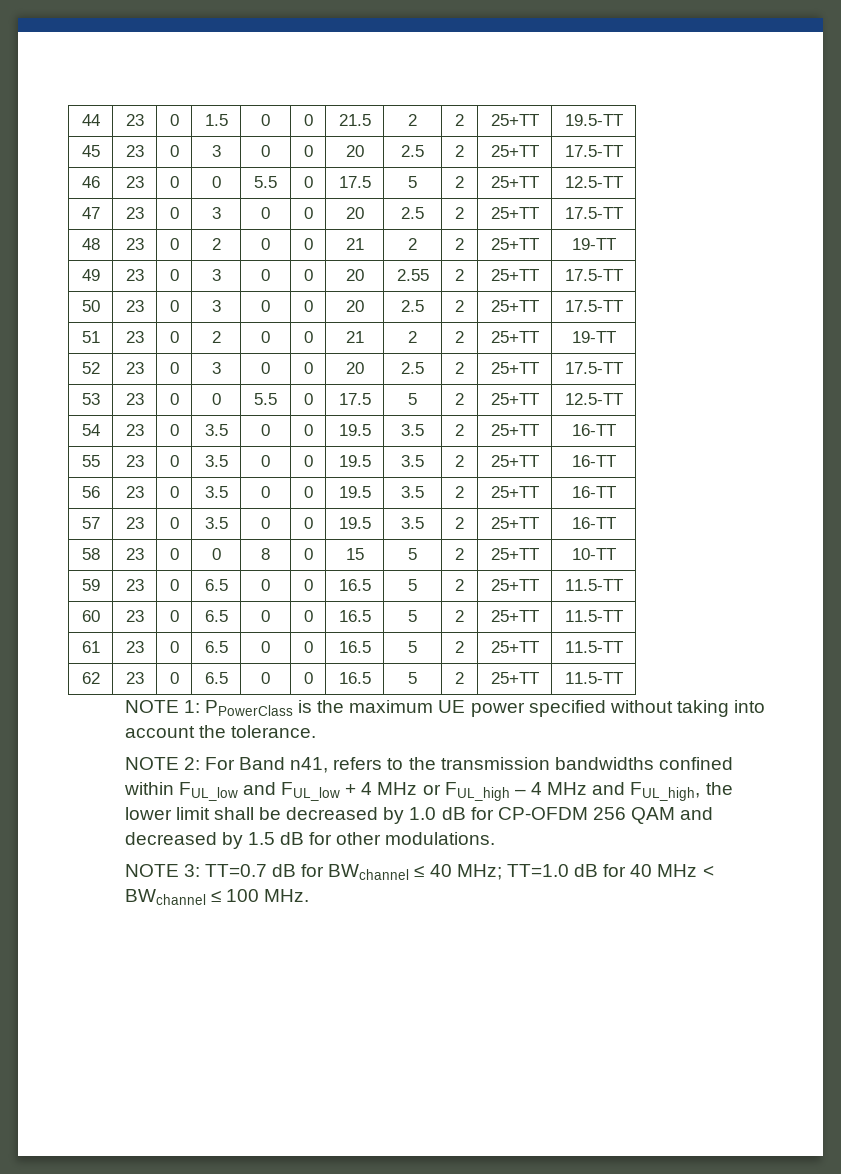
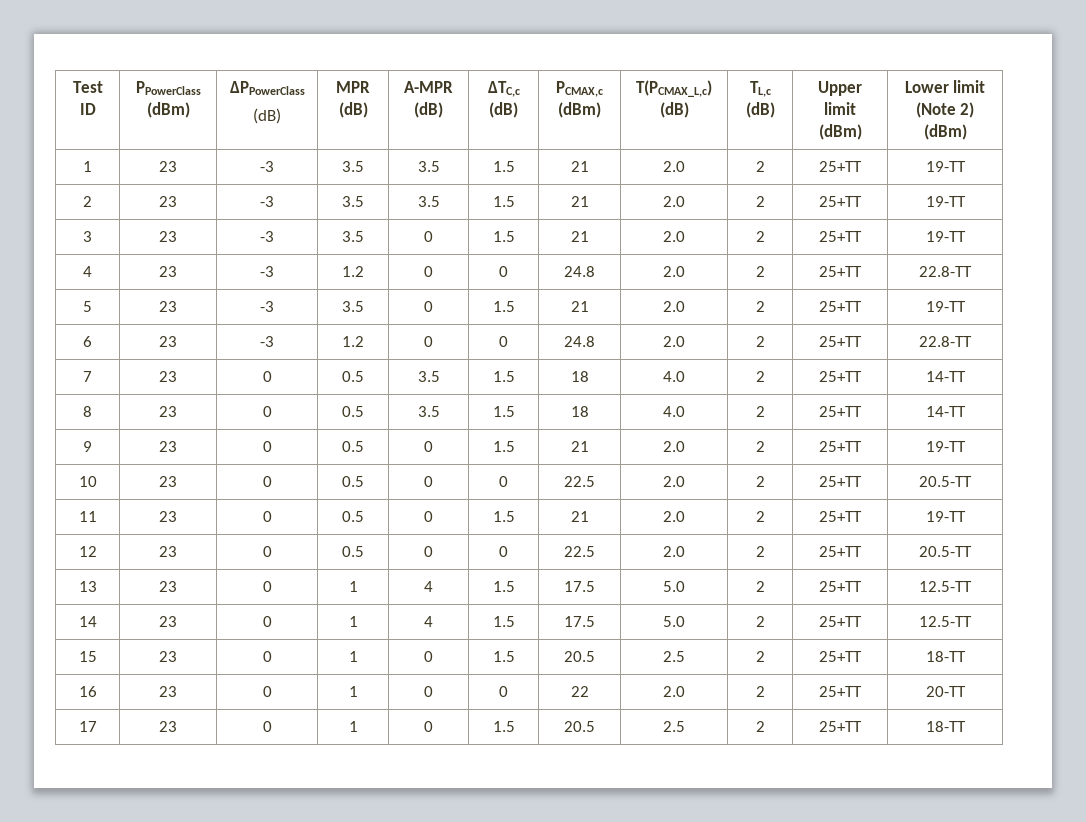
- 44 | 23 | 0 | 1.5 | 0 | 0 | 21.5 | 2 | 2 | 25+TT | 19.5-TT
- 45 | 23 | 0 | 3 | 0 | 0 | 20 | 2.5 | 2 | 25+TT | 17.5-TT
- 46 | 23 | 0 | 0 | 5.5 | 0 | 17.5 | 5 | 2 | 25+TT | 12.5-TT
- 47 | 23 | 0 | 3 | 0 | 0 | 20 | 2.5 | 2 | 25+TT | 17.5-TT
- 48 | 23 | 0 | 2 | 0 | 0 | 21 | 2 | 2 | 25+TT | 19-TT
- 49 | 23 | 0 | 3 | 0 | 0 | 20 | 2.55 | 2 | 25+TT | 17.5-TT
- 50 | 23 | 0 | 3 | 0 | 0 | 20 | 2.5 | 2 | 25+TT | 17.5-TT
- 51 | 23 | 0 | 2 | 0 | 0 | 21 | 2 | 2 | 25+TT | 19-TT
- 52 | 23 | 0 | 3 | 0 | 0 | 20 | 2.5 | 2 | 25+TT | 17.5-TT
- 53 | 23 | 0 | 0 | 5.5 | 0 | 17.5 | 5 | 2 | 25+TT | 12.5-TT
- 54 | 23 | 0 | 3.5 | 0 | 0 | 19.5 | 3.5 | 2 | 25+TT | 16-TT
- 55 | 23 | 0 | 3.5 | 0 | 0 | 19.5 | 3.5 | 2 | 25+TT | 16-TT
- 56 | 23 | 0 | 3.5 | 0 | 0 | 19.5 | 3.5 | 2 | 25+TT | 16-TT
- 57 | 23 | 0 | 3.5 | 0 | 0 | 19.5 | 3.5 | 2 | 25+TT | 16-TT
- 58 | 23 | 0 | 0 | 8 | 0 | 15 | 5 | 2 | 25+TT | 10-TT
- 59 | 23 | 0 | 6.5 | 0 | 0 | 16.5 | 5 | 2 | 25+TT | 11.5-TT
- 60 | 23 | 0 | 6.5 | 0 | 0 | 16.5 | 5 | 2 | 25+TT | 11.5-TT
- 61 | 23 | 0 | 6.5 | 0 | 0 | 16.5 | 5 | 2 | 25+TT | 11.5-TT
- 62 | 23 | 0 | 6.5 | 0 | 0 | 16.5 | 5 | 2 | 25+TT | 11.5-TT
- NOTE 1: PPowerClass is the maximum UE power specified without taking into account the tolerance.
- NOTE 2: For Band n41, refers to the transmission bandwidths confined within FUL_low and FUL_low + 4 MHz or FUL_high – 4 MHz and FUL_high, the lower limit shall be decreased by 1.0 dB for CP-OFDM 256 QAM and decreased by 1.5 dB for other modulations.
- NOTE 3: TT=0.7 dB for BWchannel ≤ 40 MHz; TT=1.0 dB for 40 MHz < BWchannel ≤ 100 MHz.
+ Test ID | PPowerClass (dBm) | ΔPPowerClass
+ (dB) | MPR (dB) | A-MPR (dB) | ΔTC,c (dB) | PCMAX,c (dBm) | T(PCMAX_L,c) (dB) | TL,c (dB) | Upper limit (dBm) | Lower limit (Note 2) (dBm)
+ 1 | 23 | -3 | 3.5 | 3.5 | 1.5 | 21 | 2.0 | 2 | 25+TT | 19-TT
+ 2 | 23 | -3 | 3.5 | 3.5 | 1.5 | 21 | 2.0 | 2 | 25+TT | 19-TT
+ 3 | 23 | -3 | 3.5 | 0 | 1.5 | 21 | 2.0 | 2 | 25+TT | 19-TT
+ 4 | 23 | -3 | 1.2 | 0 | 0 | 24.8 | 2.0 | 2 | 25+TT | 22.8-TT
+ 5 | 23 | -3 | 3.5 | 0 | 1.5 | 21 | 2.0 | 2 | 25+TT | 19-TT
+ 6 | 23 | -3 | 1.2 | 0 | 0 | 24.8 | 2.0 | 2 | 25+TT | 22.8-TT
+ 7 | 23 | 0 | 0.5 | 3.5 | 1.5 | 18 | 4.0 | 2 | 25+TT | 14-TT
+ 8 | 23 | 0 | 0.5 | 3.5 | 1.5 | 18 | 4.0 | 2 | 25+TT | 14-TT
+ 9 | 23 | 0 | 0.5 | 0 | 1.5 | 21 | 2.0 | 2 | 25+TT | 19-TT
+ 10 | 23 | 0 | 0.5 | 0 | 0 | 22.5 | 2.0 | 2 | 25+TT | 20.5-TT
+ 11 | 23 | 0 | 0.5 | 0 | 1.5 | 21 | 2.0 | 2 | 25+TT | 19-TT
+ 12 | 23 | 0 | 0.5 | 0 | 0 | 22.5 | 2.0 | 2 | 25+TT | 20.5-TT
+ 13 | 23 | 0 | 1 | 4 | 1.5 | 17.5 | 5.0 | 2 | 25+TT | 12.5-TT
+ 14 | 23 | 0 | 1 | 4 | 1.5 | 17.5 | 5.0 | 2 | 25+TT | 12.5-TT
+ 15 | 23 | 0 | 1 | 0 | 1.5 | 20.5 | 2.5 | 2 | 25+TT | 18-TT
+ 16 | 23 | 0 | 1 | 0 | 0 | 22 | 2.0 | 2 | 25+TT | 20-TT
+ 17 | 23 | 0 | 1 | 0 | 1.5 | 20.5 | 2.5 | 2 | 25+TT | 18-TT

